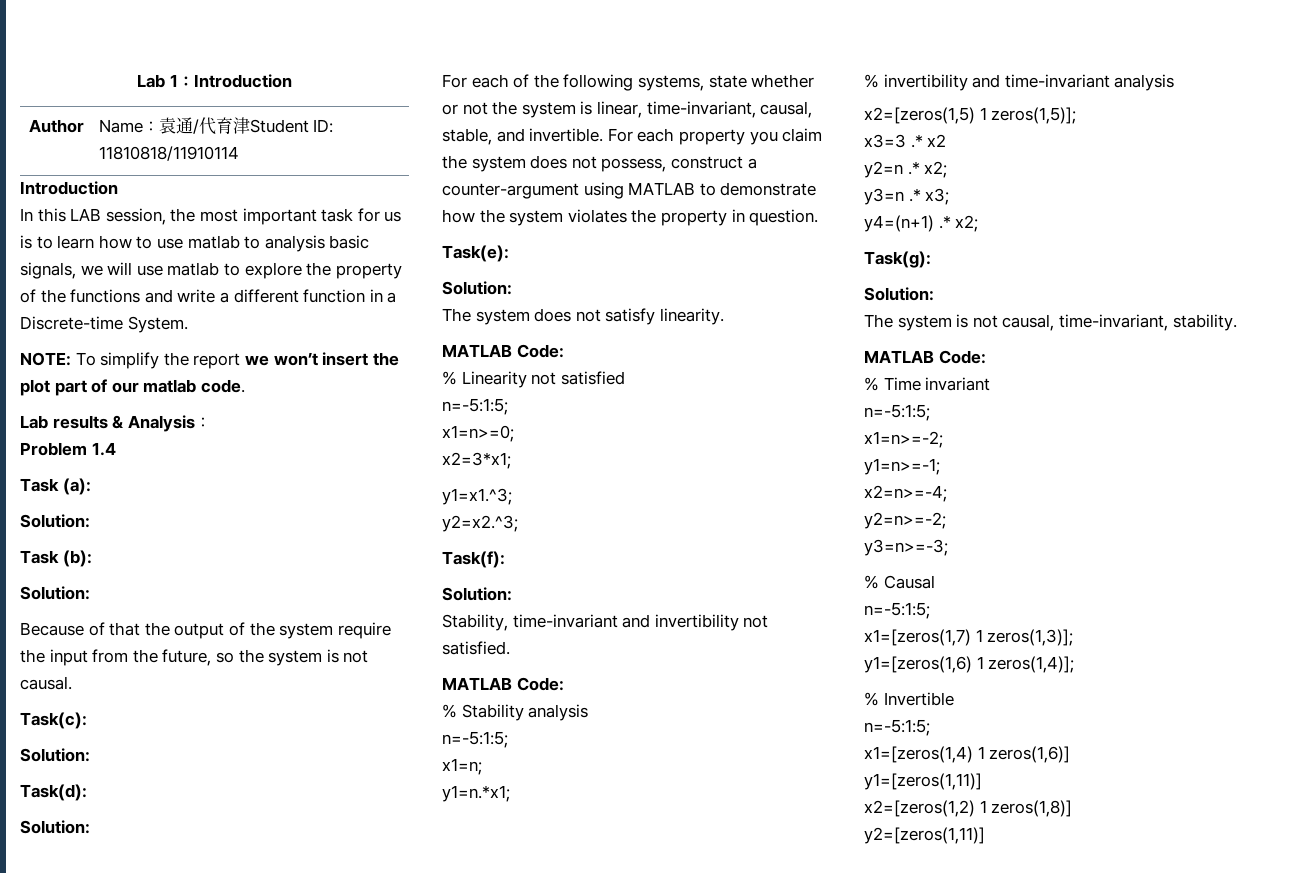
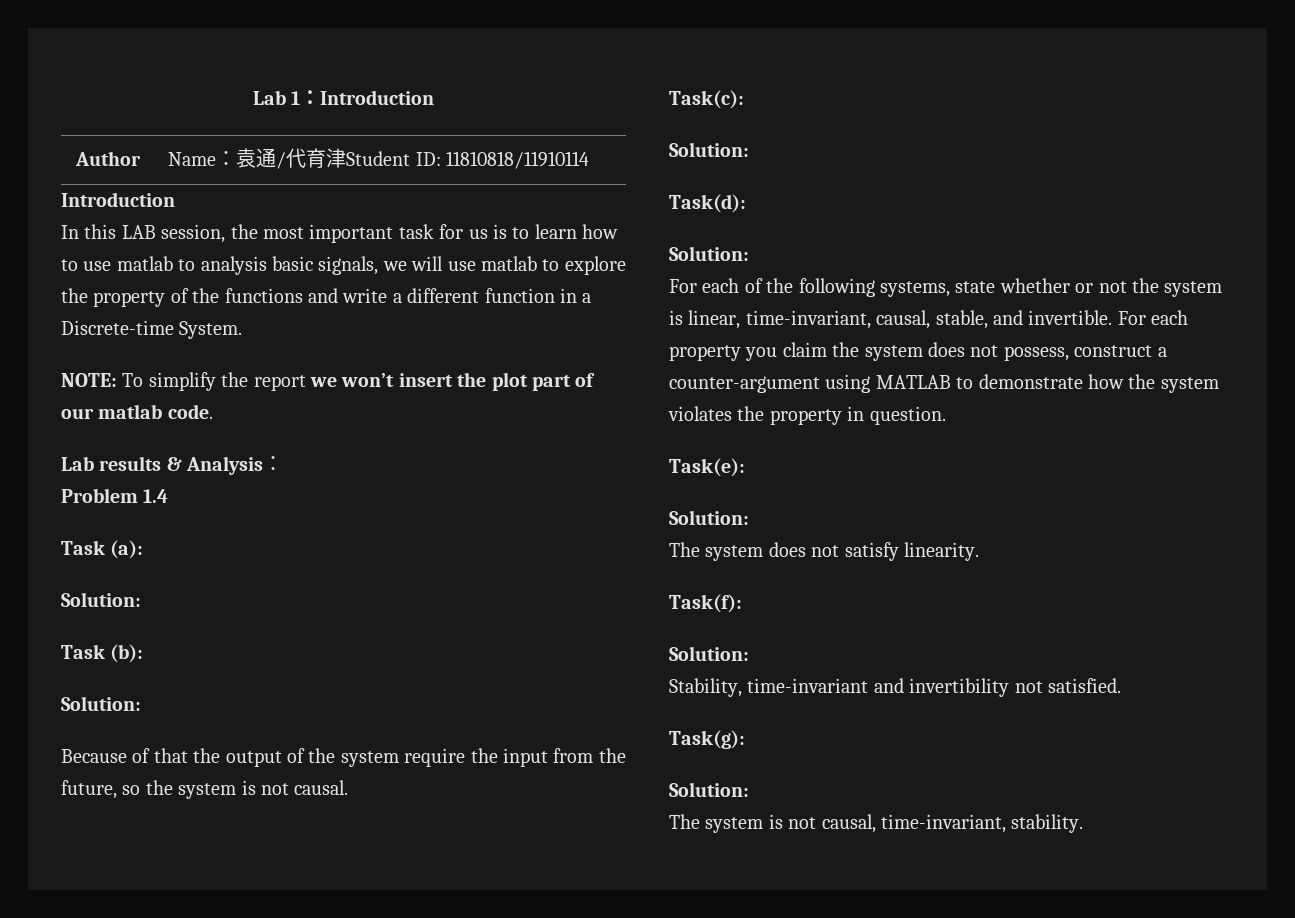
  The system does not satisfy linearity.
- MATLAB Code:
- % Linearity not satisfied
- n=-5:1:5;
- x1=n>=0;
- x2=3*x1;
- y1=x1.^3;
- y2=x2.^3;
  Stability, time-invariant and invertibility not satisfied.
- MATLAB Code:
- % Stability analysis
- n=-5:1:5;
- x1=n;
- y1=n.*x1;
- % invertibility and time-invariant analysis
- x2=[zeros(1,5) 1 zeros(1,5)];
- x3=3 .* x2
- y2=n .* x2;
- y3=n .* x3;
- y4=(n+1) .* x2;
  The system is not causal, time-invariant, stability.
- MATLAB Code:
- % Time invariant
- n=-5:1:5;
- x1=n>=-2;
- y1=n>=-1;
- x2=n>=-4;
- y2=n>=-2;
- y3=n>=-3;
- % Causal
- n=-5:1:5;
- x1=[zeros(1,7) 1 zeros(1,3)];
- y1=[zeros(1,6) 1 zeros(1,4)];
- % Invertible
- n=-5:1:5;
- x1=[zeros(1,4) 1 zeros(1,6)]
- y1=[zeros(1,11)]
- x2=[zeros(1,2) 1 zeros(1,8)]
- y2=[zeros(1,11)]

